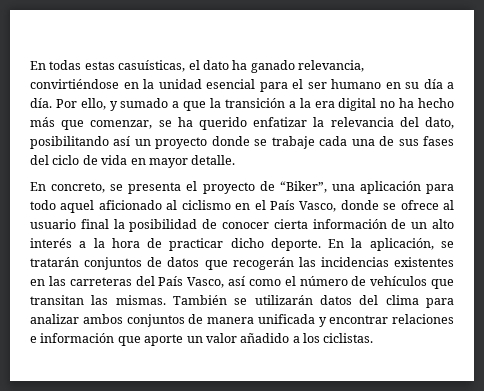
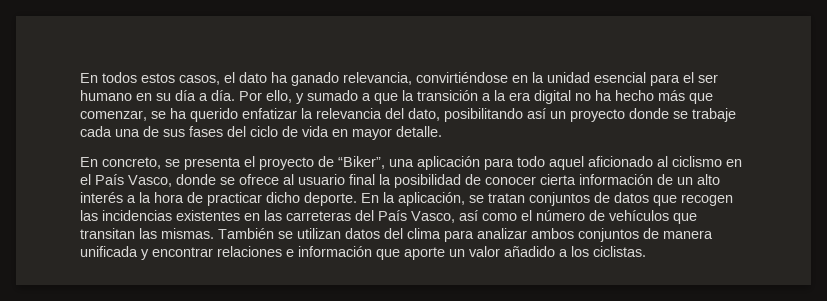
- En todas estas casuísticas, el dato ha ganado relevancia, convirtiéndose en la unidad esencial para el ser humano en su día a día.
+ En todos estos casos, el dato ha ganado relevancia, convirtiéndose en la unidad esencial para el ser humano en su día a día.
- En la aplicación, se tratarán conjuntos de datos que recogerán las incidencias existentes en las carreteras del País Vasco, así como el número de vehículos que transitan las mismas.
+ En la aplicación, se tratan conjuntos de datos que recogen las incidencias existentes en las carreteras del País Vasco, así como el número de vehículos que transitan las mismas.
- También se utilizarán datos del clima para analizar ambos conjuntos de manera unificada y encontrar relaciones e información que aporte un valor añadido a los ciclistas.
+ También se utilizan datos del clima para analizar ambos conjuntos de manera unificada y encontrar relaciones e información que aporte un valor añadido a los ciclistas.

